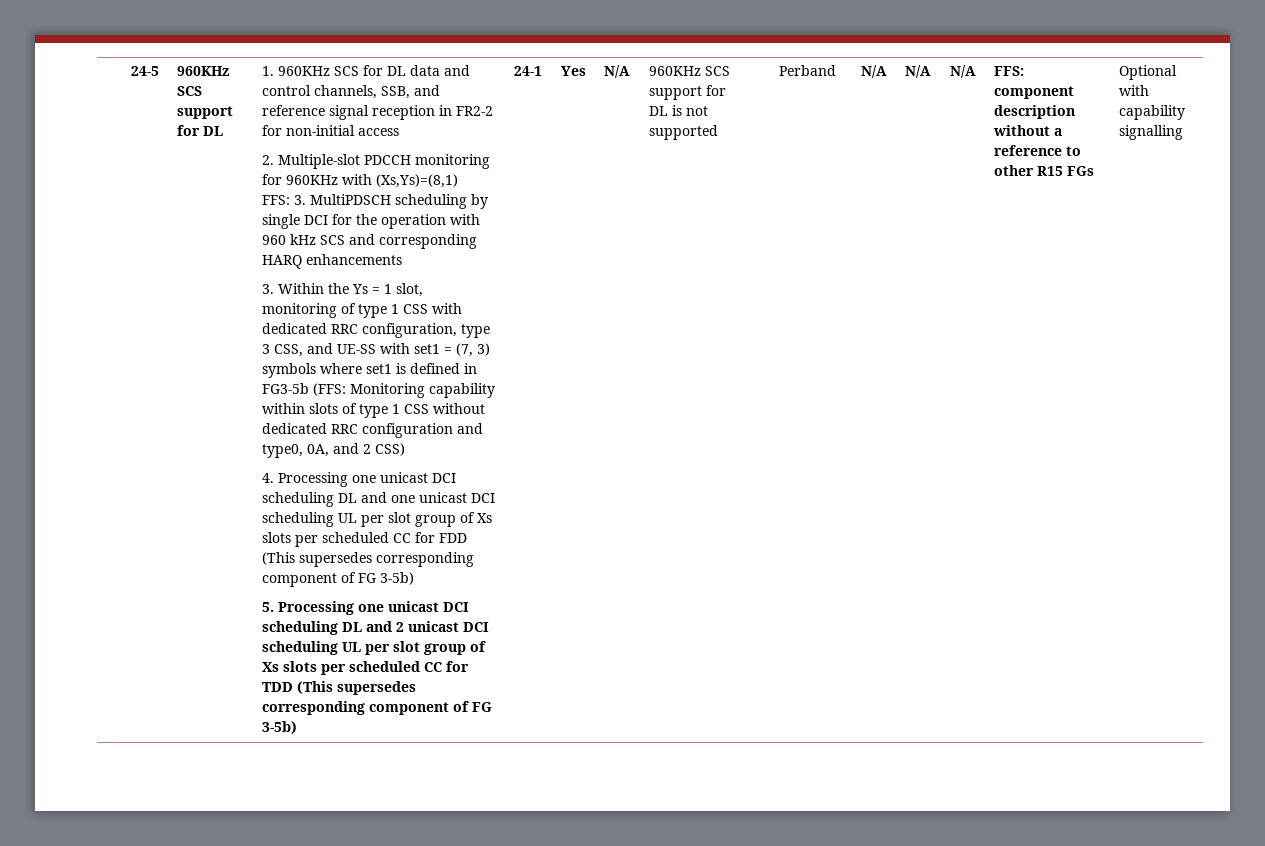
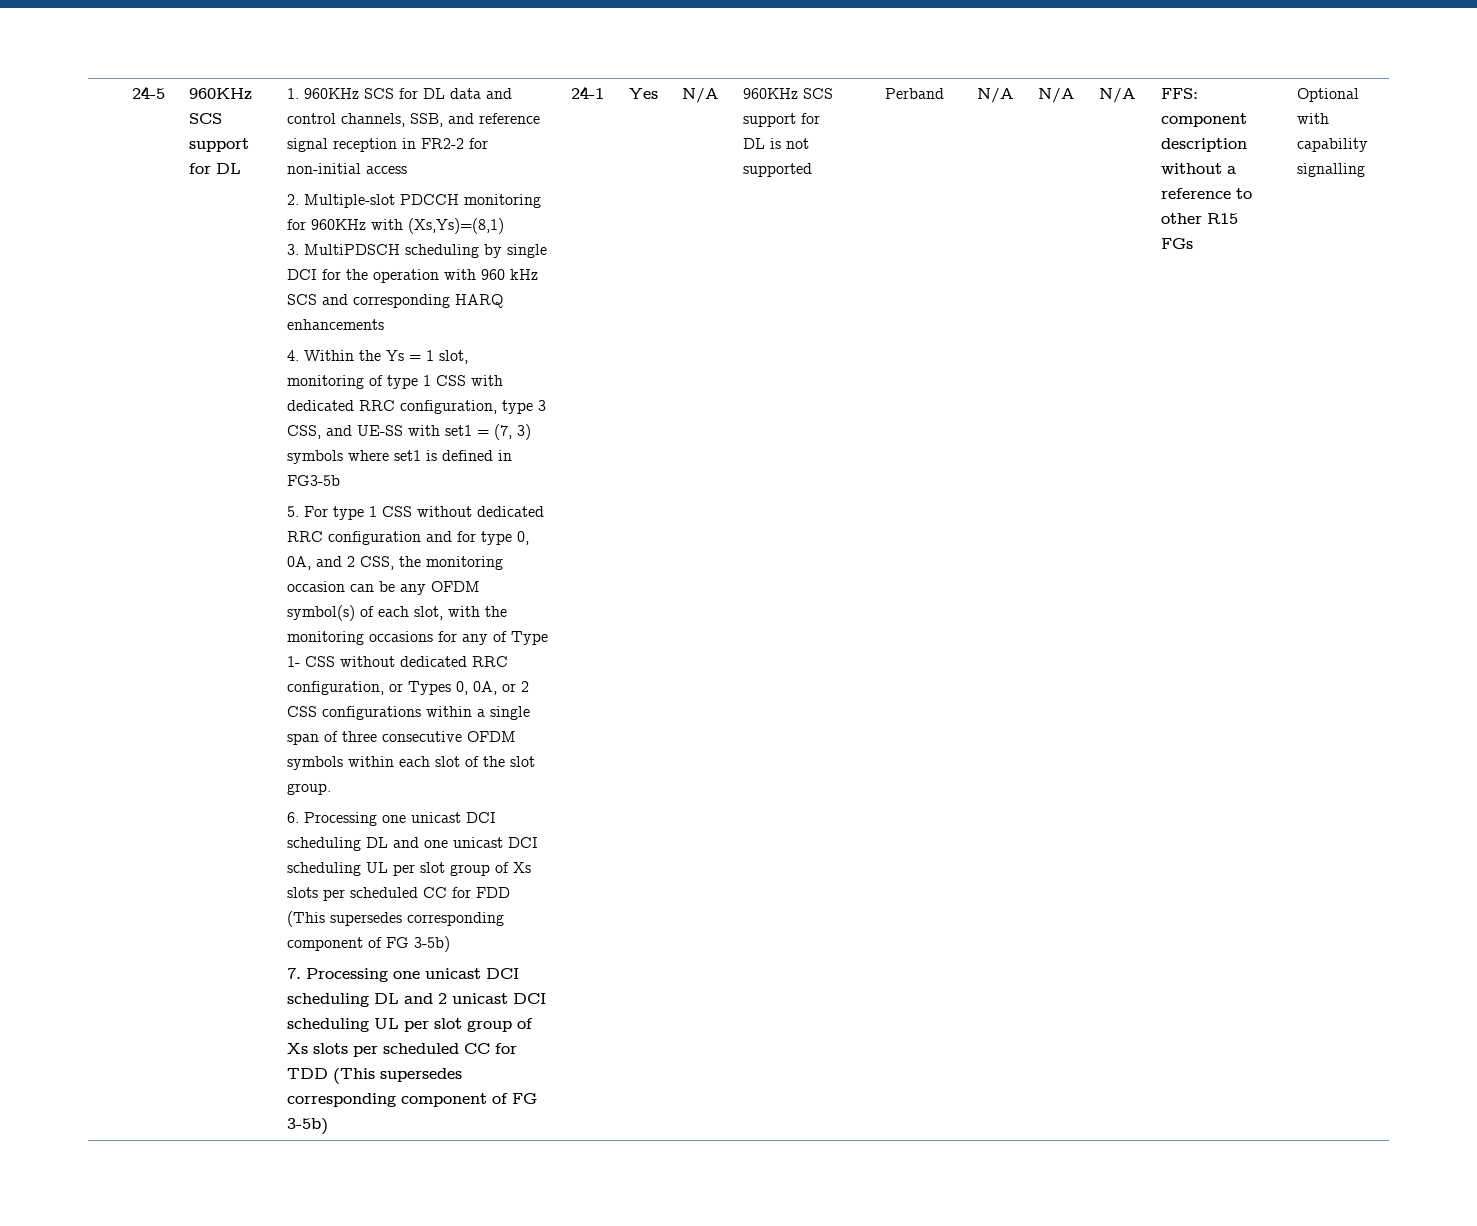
- FFS: 3. MultiPDSCH scheduling by single DCI for the operation with 960 kHz SCS and corresponding HARQ enhancements
+ 3. MultiPDSCH scheduling by single DCI for the operation with 960 kHz SCS and corresponding HARQ enhancements
- 3. Within the Ys = 1 slot, monitoring of type 1 CSS with dedicated RRC configuration, type 3 CSS, and UE-SS with set1 = (7, 3) symbols where set1 is defined in FG3-5b (FFS: Monitoring capability within slots of type 1 CSS without dedicated RRC configuration and type0, 0A, and 2 CSS)
- 4. Processing one unicast DCI scheduling DL and one unicast DCI scheduling UL per slot group of Xs slots per scheduled CC for FDD (This supersedes corresponding component of FG 3-5b)
+ 4. Within the Ys = 1 slot, monitoring of type 1 CSS with dedicated RRC configuration, type 3 CSS, and UE-SS with set1 = (7, 3) symbols where set1 is defined in FG3-5b
+ 5. For type 1 CSS without dedicated RRC configuration and for type 0, 0A, and 2 CSS, the monitoring occasion can be any OFDM symbol(s) of each slot, with the monitoring occasions for any of Type 1- CSS without dedicated RRC configuration, or Types 0, 0A, or 2 CSS configurations within a single span of three consecutive OFDM symbols within each slot of the slot group.
+ 6. Processing one unicast DCI scheduling DL and one unicast DCI scheduling UL per slot group of Xs slots per scheduled CC for FDD (This supersedes corresponding component of FG 3-5b)
- 5. Processing one unicast DCI scheduling DL and 2 unicast DCI scheduling UL per slot group of Xs slots per scheduled CC for TDD (This supersedes corresponding component of FG 3-5b)
+ 7. Processing one unicast DCI scheduling DL and 2 unicast DCI scheduling UL per slot group of Xs slots per scheduled CC for TDD (This supersedes corresponding component of FG 3-5b)

